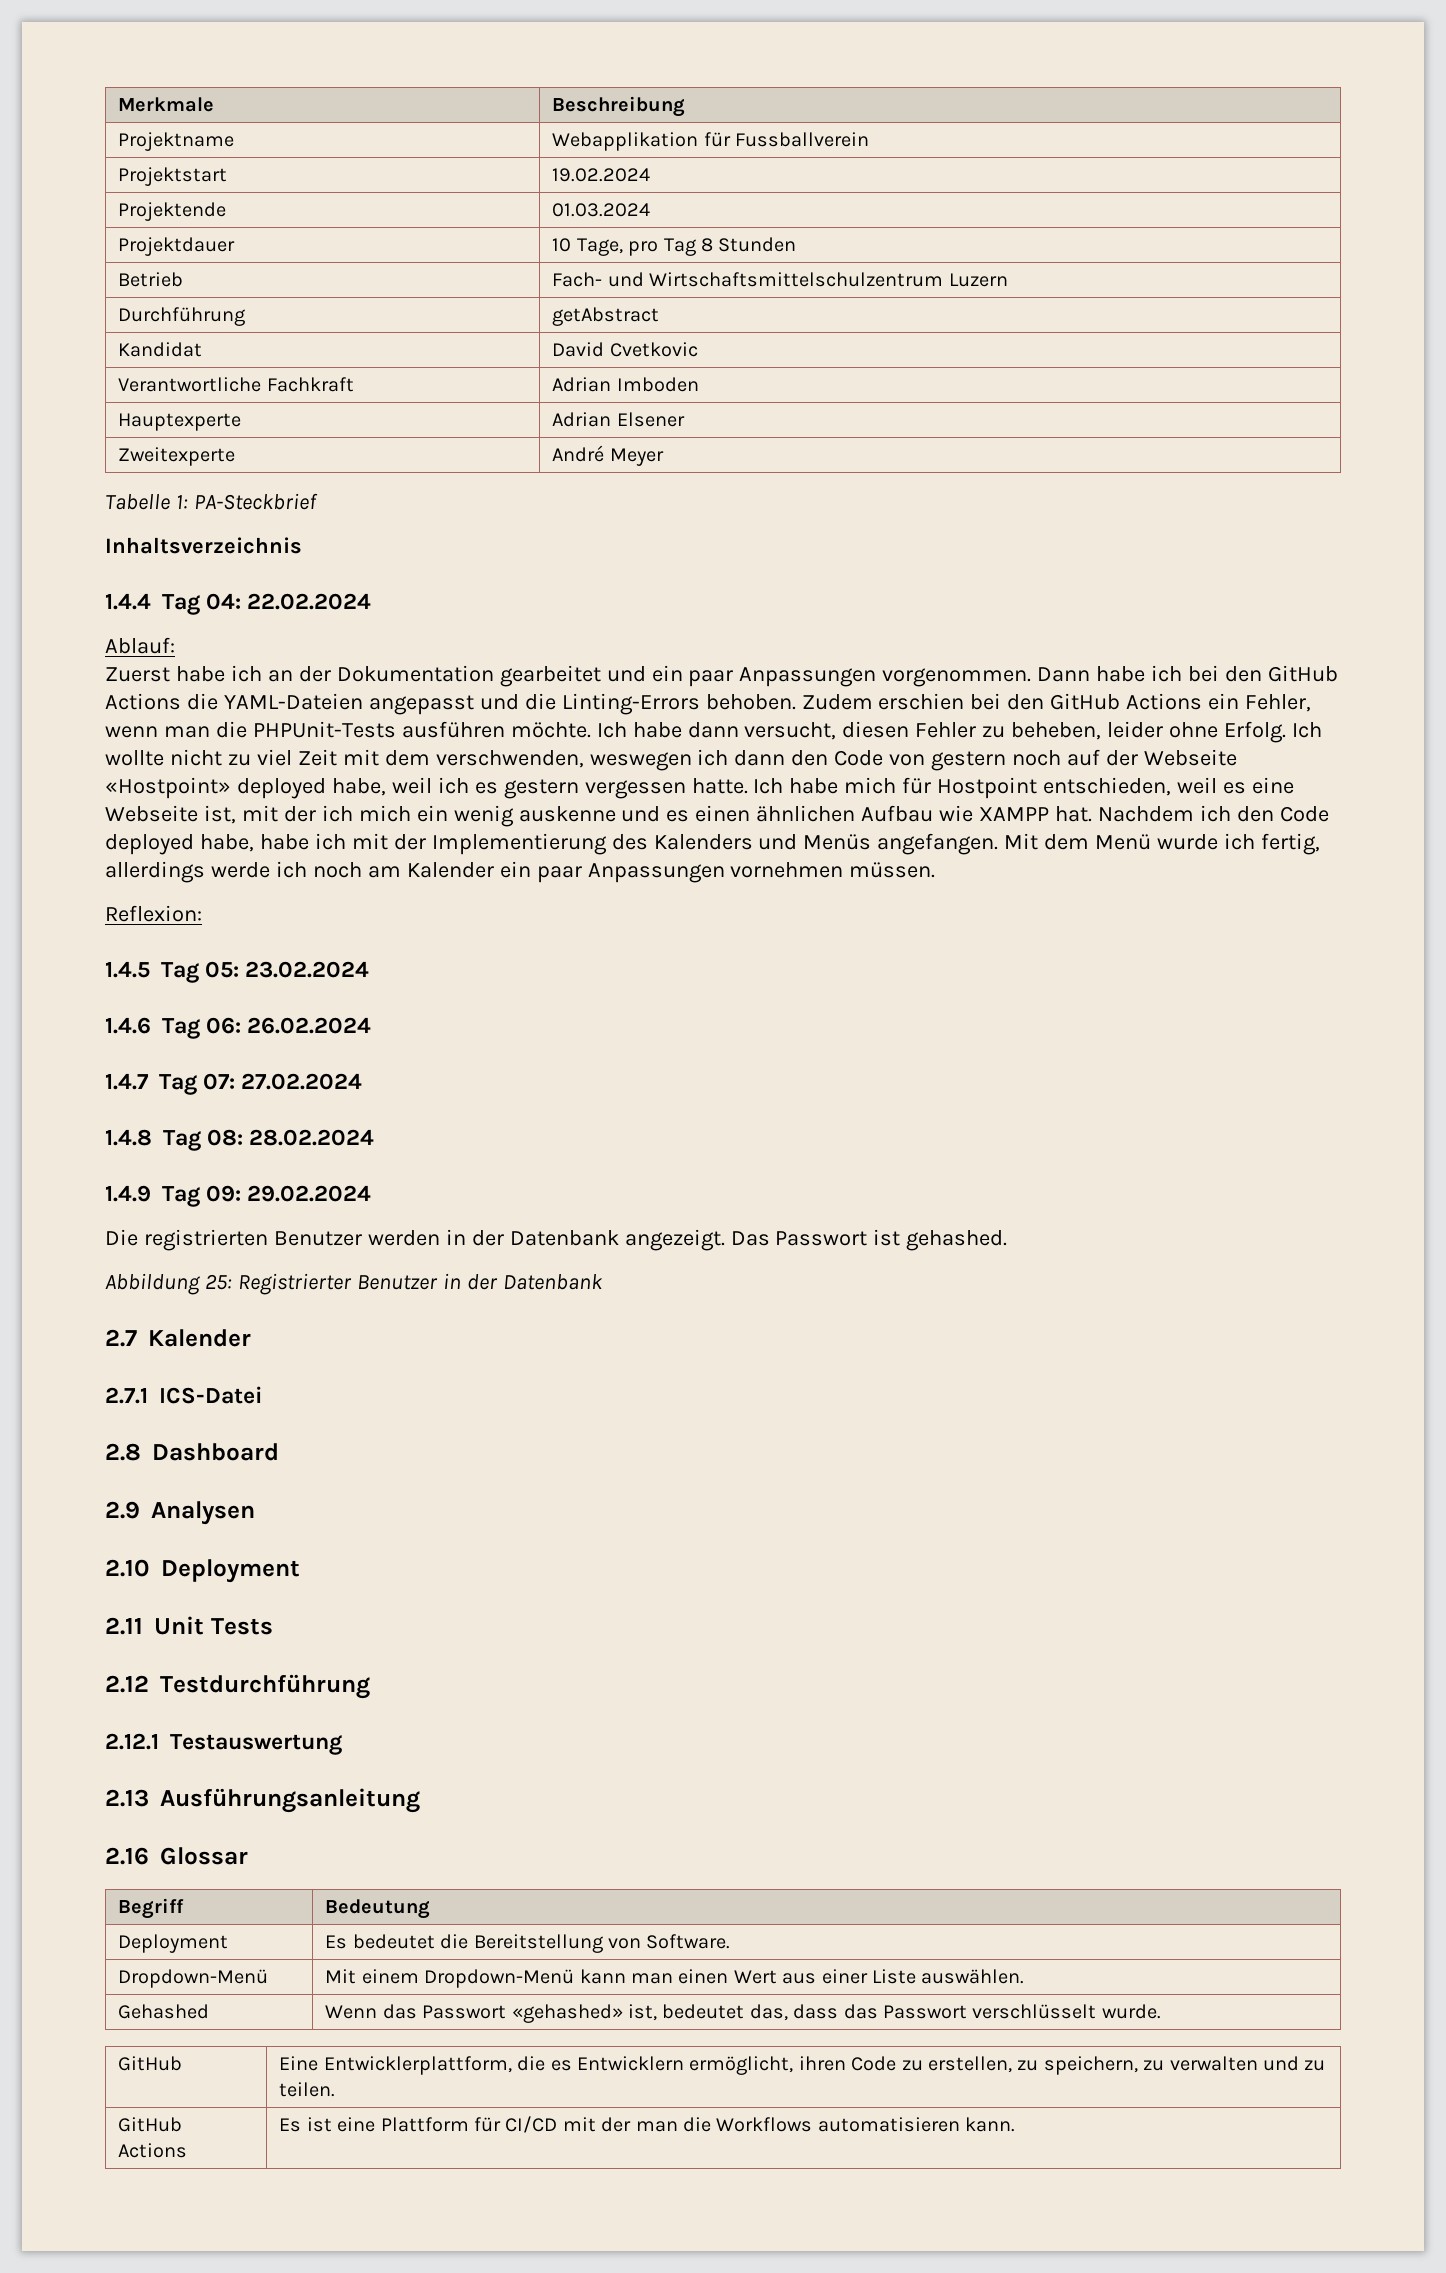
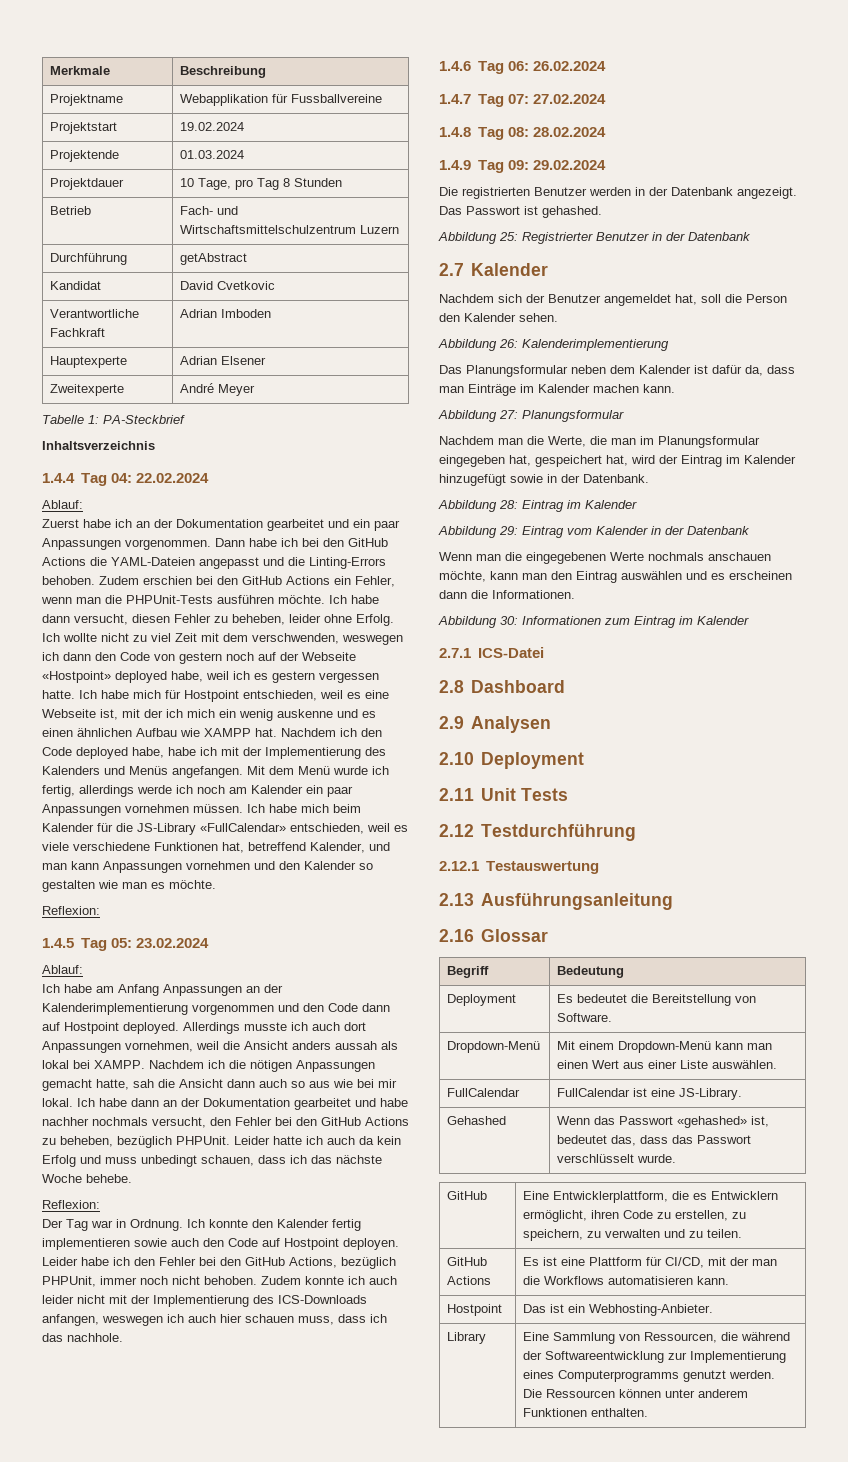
- Projektname | Webapplikation für Fussballverein
+ Projektname | Webapplikation für Fussballvereine
+ Ich habe mich beim Kalender für die JS-Library «FullCalendar» entschieden, weil es viele verschiedene Funktionen hat, betreffend Kalender, und man kann Anpassungen vornehmen und den Kalender so gestalten wie man es möchte.
  1.4.5 Tag 05: 23.02.2024
+ Ablauf:
+ Ich habe am Anfang Anpassungen an der Kalenderimplementierung vorgenommen und den Code dann auf Hostpoint deployed. Allerdings musste ich auch dort Anpassungen vornehmen, weil die Ansicht anders aussah als lokal bei XAMPP. Nachdem ich die nötigen Anpassungen gemacht hatte, sah die Ansicht dann auch so aus wie bei mir lokal. Ich habe dann an der Dokumentation gearbeitet und habe nachher nochmals versucht, den Fehler bei den GitHub Actions zu beheben, bezüglich PHPUnit. Leider hatte ich auch da kein Erfolg und muss unbedingt schauen, dass ich das nächste Woche behebe.
+ Reflexion:
+ Der Tag war in Ordnung. Ich konnte den Kalender fertig implementieren sowie auch den Code auf Hostpoint deployen. Leider habe ich den Fehler bei den GitHub Actions, bezüglich PHPUnit, immer noch nicht behoben. Zudem konnte ich auch leider nicht mit der Implementierung des ICS-Downloads anfangen, weswegen ich auch hier schauen muss, dass ich das nachhole.
+ Nachdem sich der Benutzer angemeldet hat, soll die Person den Kalender sehen.
+ Abbildung 26: Kalenderimplementierung
+ Das Planungsformular neben dem Kalender ist dafür da, dass man Einträge im Kalender machen kann.
+ Abbildung 27: Planungsformular
+ Nachdem man die Werte, die man im Planungsformular eingegeben hat, gespeichert hat, wird der Eintrag im Kalender hinzugefügt sowie in der Datenbank.
+ Abbildung 28: Eintrag im Kalender
+ Abbildung 29: Eintrag vom Kalender in der Datenbank
+ Wenn man die eingegebenen Werte nochmals anschauen möchte, kann man den Eintrag auswählen und es erscheinen dann die Informationen.
+ Abbildung 30: Informationen zum Eintrag im Kalender
+ FullCalendar | FullCalendar ist eine JS-Library.
- GitHub Actions | Es ist eine Plattform für CI/CD mit der man die Workflows automatisieren kann.
+ GitHub Actions | Es ist eine Plattform für CI/CD, mit der man die Workflows automatisieren kann.
+ Hostpoint | Das ist ein Webhosting-Anbieter.
+ Library | Eine Sammlung von Ressourcen, die während der Softwareentwicklung zur Implementierung eines Computerprogramms genutzt werden. Die Ressourcen können unter anderem Funktionen enthalten.

